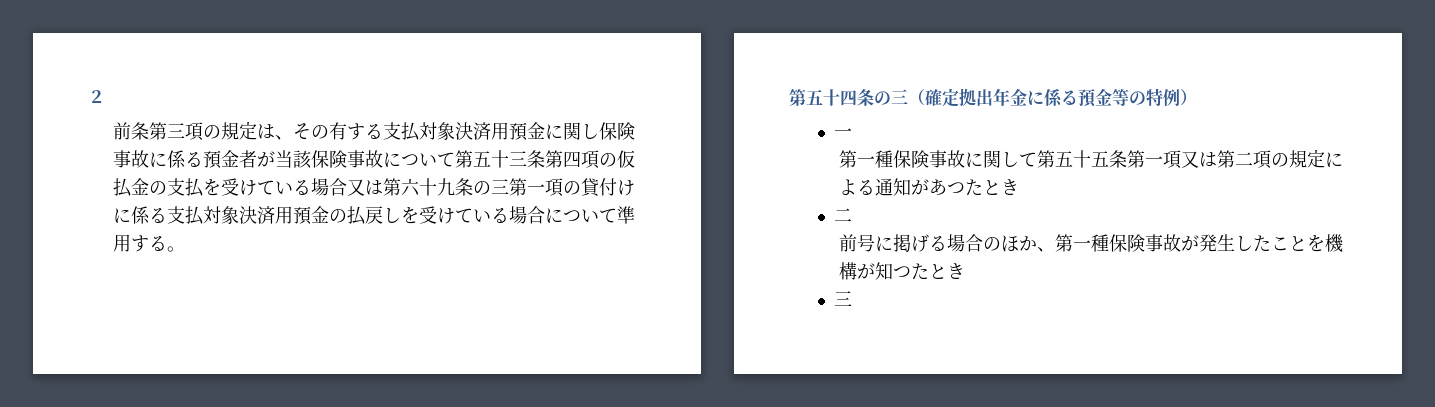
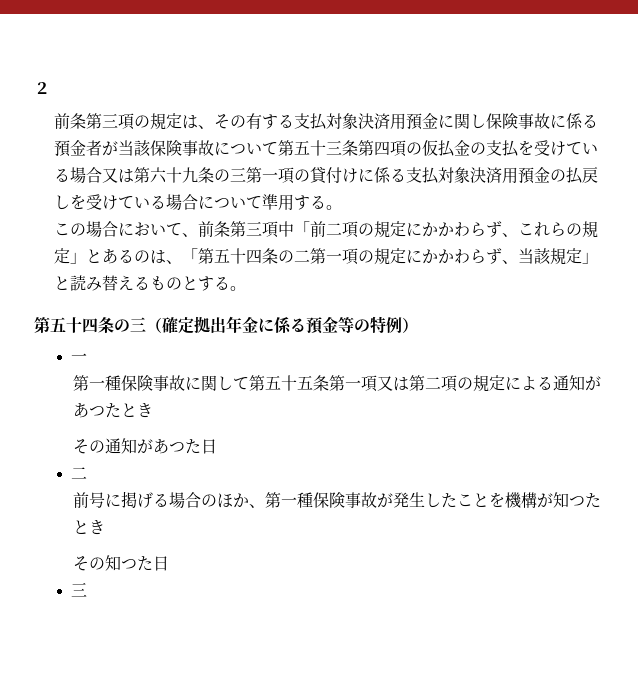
+ この場合において、前条第三項中「前二項の規定にかかわらず、これらの規定」とあるのは、「第五十四条の二第一項の規定にかかわらず、当該規定」と読み替えるものとする。
+ その通知があつた日
+ その知つた日

